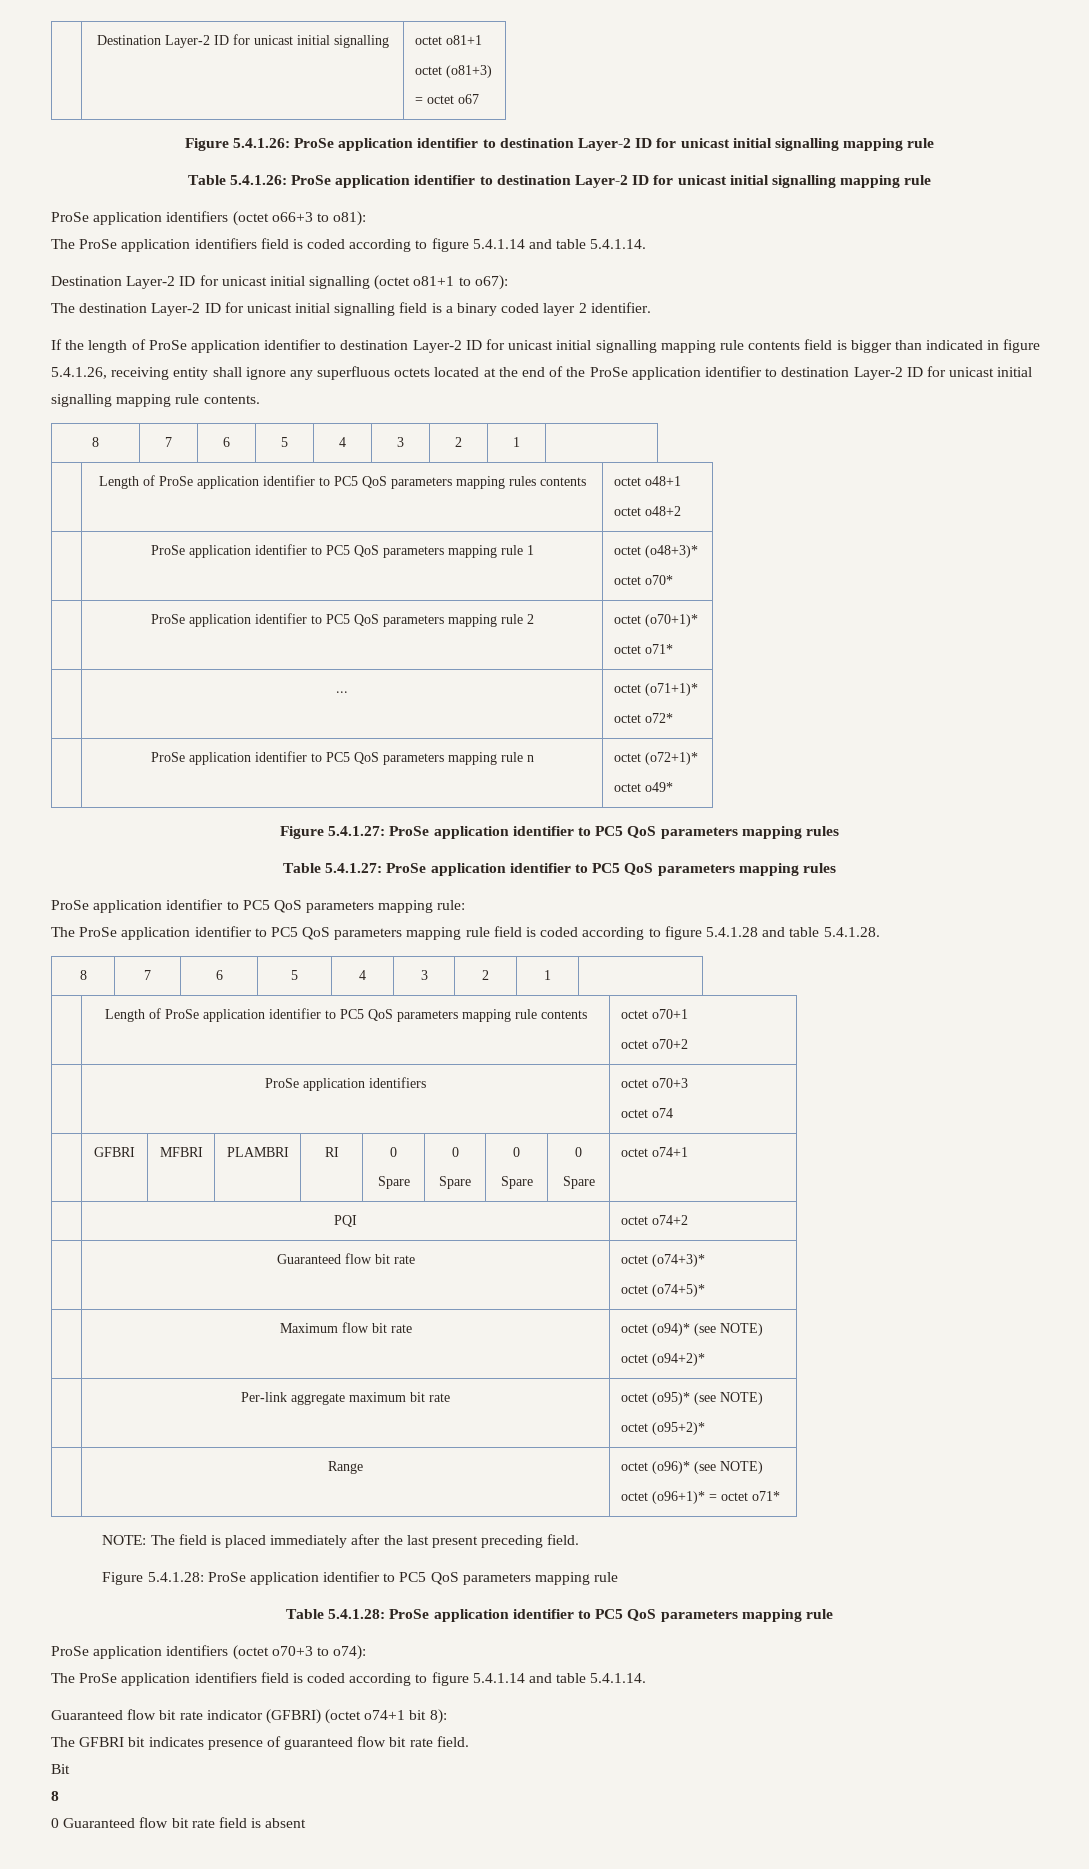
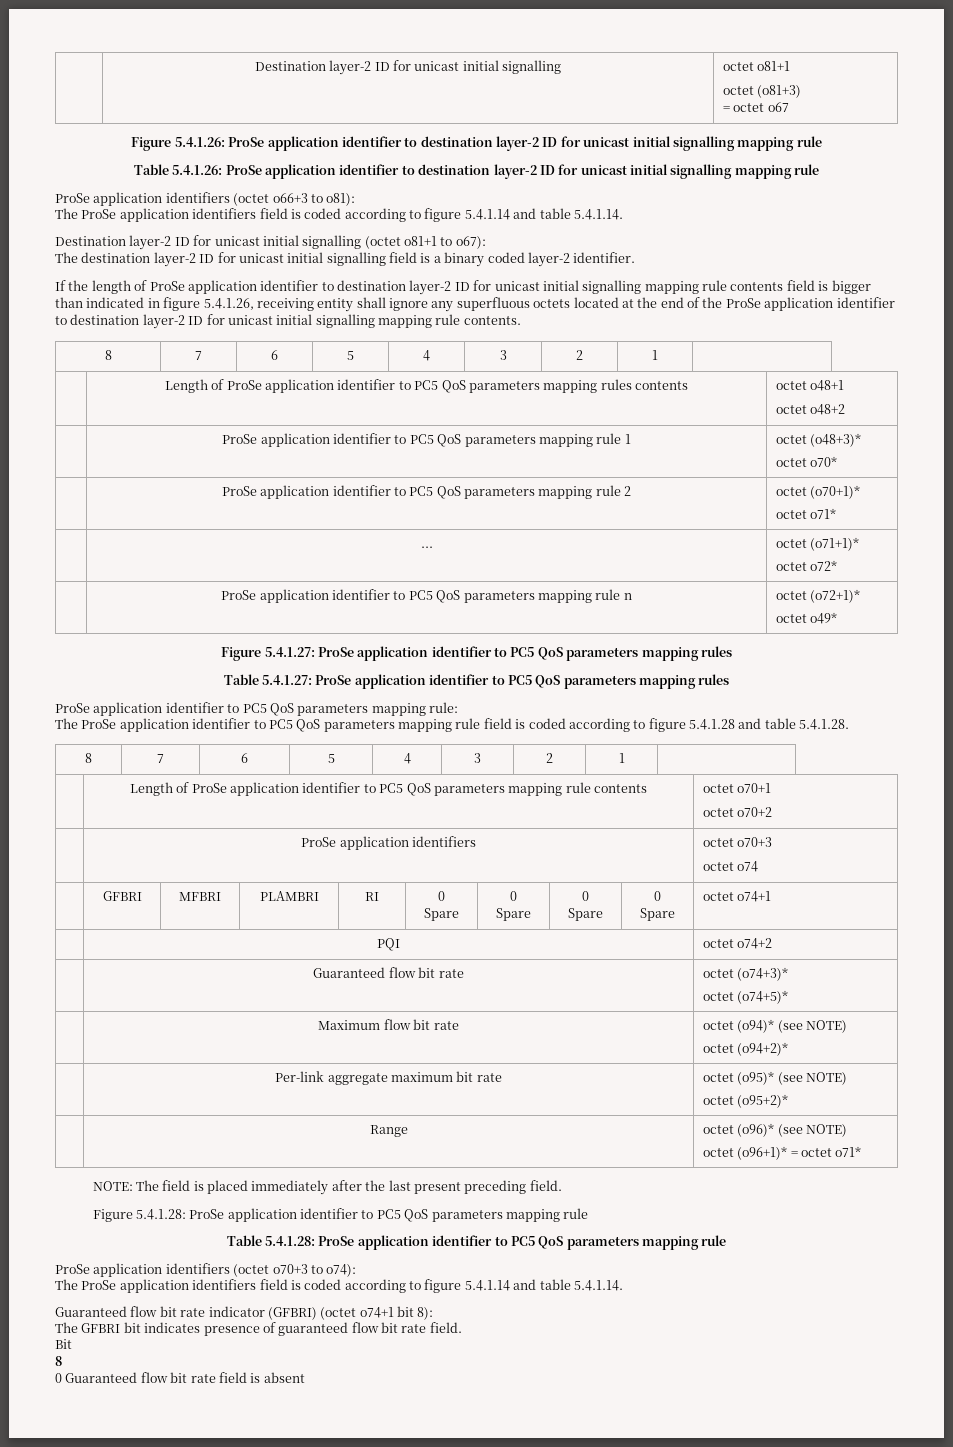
- | Destination Layer-2 ID for unicast initial signalling | octet o81+1
+ | Destination layer-2 ID for unicast initial signalling | octet o81+1
- Figure 5.4.1.26: ProSe application identifier to destination Layer-2 ID for unicast initial signalling mapping rule
+ Figure 5.4.1.26: ProSe application identifier to destination layer-2 ID for unicast initial signalling mapping rule
- Table 5.4.1.26: ProSe application identifier to destination Layer-2 ID for unicast initial signalling mapping rule
+ Table 5.4.1.26: ProSe application identifier to destination layer-2 ID for unicast initial signalling mapping rule
- Destination Layer-2 ID for unicast initial signalling (octet o81+1 to o67):
+ Destination layer-2 ID for unicast initial signalling (octet o81+1 to o67):
- The destination Layer-2 ID for unicast initial signalling field is a binary coded layer 2 identifier.
+ The destination layer-2 ID for unicast initial signalling field is a binary coded layer-2 identifier.
- If the length of ProSe application identifier to destination Layer-2 ID for unicast initial signalling mapping rule contents field is bigger than indicated in figure 5.4.1.26, receiving entity shall ignore any superfluous octets located at the end of the ProSe application identifier to destination Layer-2 ID for unicast initial signalling mapping rule contents.
+ If the length of ProSe application identifier to destination layer-2 ID for unicast initial signalling mapping rule contents field is bigger than indicated in figure 5.4.1.26, receiving entity shall ignore any superfluous octets located at the end of the ProSe application identifier to destination layer-2 ID for unicast initial signalling mapping rule contents.

